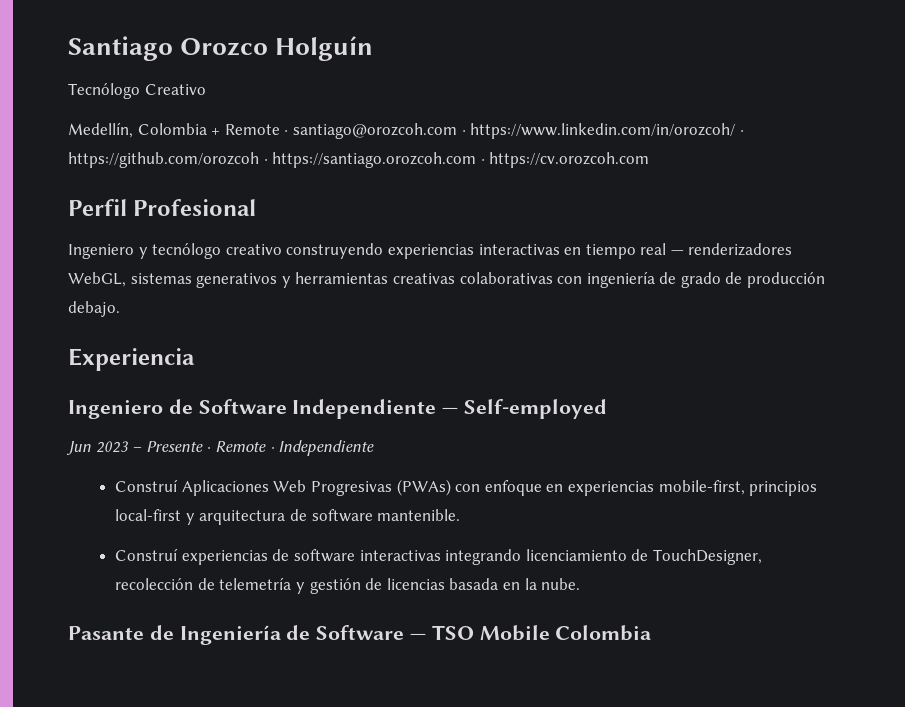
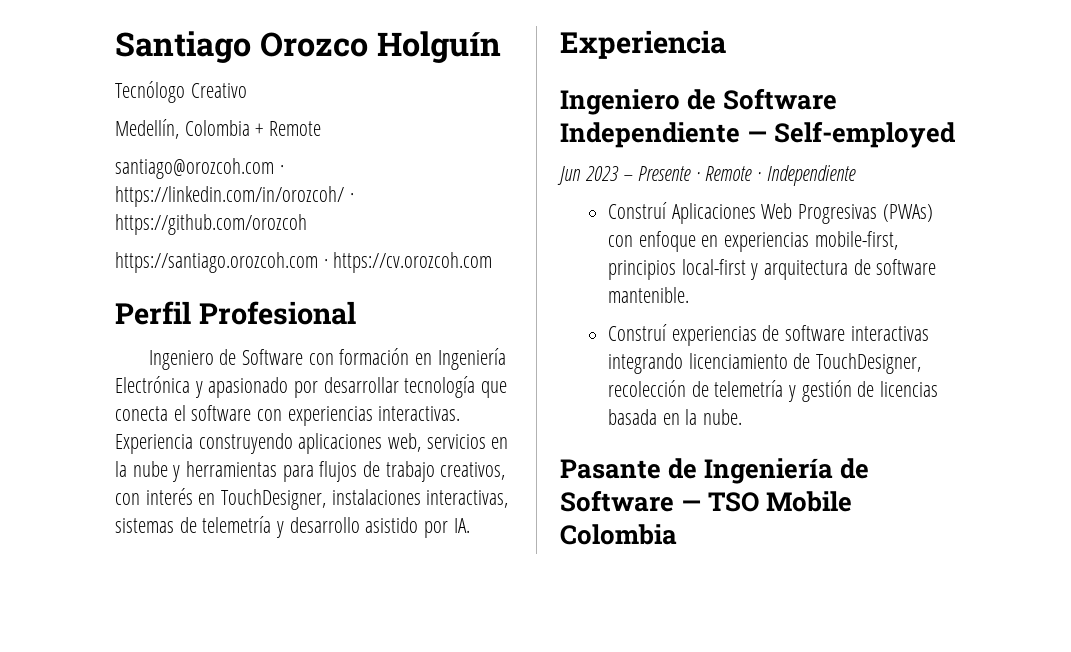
- Medellín, Colombia + Remote · santiago@orozcoh.com · https://www.linkedin.com/in/orozcoh/ · https://github.com/orozcoh · https://santiago.orozcoh.com · https://cv.orozcoh.com
+ Medellín, Colombia + Remote
+ santiago@orozcoh.com · https://linkedin.com/in/orozcoh/ · https://github.com/orozcoh
+ https://santiago.orozcoh.com · https://cv.orozcoh.com
- Ingeniero y tecnólogo creativo construyendo experiencias interactivas en tiempo real — renderizadores WebGL, sistemas generativos y herramientas creativas colaborativas con ingeniería de grado de producción debajo.
+ Ingeniero de Software con formación en Ingeniería Electrónica y apasionado por desarrollar tecnología que conecta el software con experiencias interactivas. Experiencia construyendo aplicaciones web, servicios en la nube y herramientas para flujos de trabajo creativos, con interés en TouchDesigner, instalaciones interactivas, sistemas de telemetría y desarrollo asistido por IA.

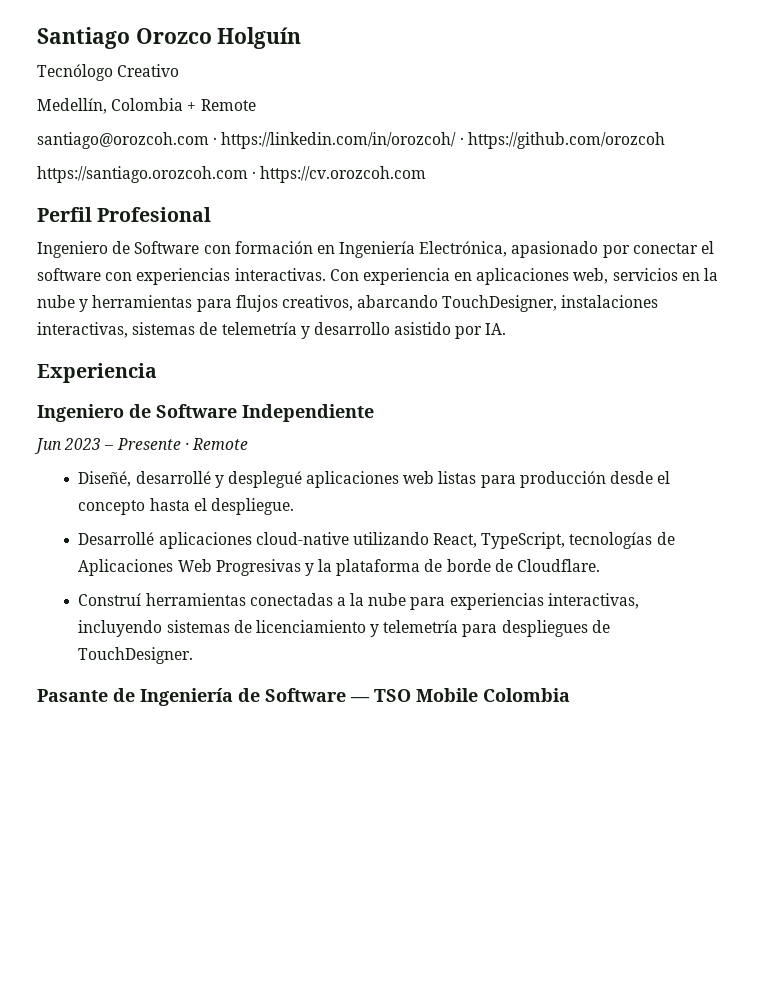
- Ingeniero de Software con formación en Ingeniería Electrónica y apasionado por desarrollar tecnología que conecta el software con experiencias interactivas.
+ Ingeniero de Software con formación en Ingeniería Electrónica, apasionado por conectar el software con experiencias interactivas.
- Experiencia construyendo aplicaciones web, servicios en la nube y herramientas para flujos de trabajo creativos, con interés en TouchDesigner, instalaciones interactivas, sistemas de telemetría y desarrollo asistido por IA.
+ Con experiencia en aplicaciones web, servicios en la nube y herramientas para flujos creativos, abarcando TouchDesigner, instalaciones interactivas, sistemas de telemetría y desarrollo asistido por IA.
- Ingeniero de Software Independiente — Self-employed
+ Ingeniero de Software Independiente
- Jun 2023 – Presente · Remote · Independiente
- Construí Aplicaciones Web Progresivas (PWAs) con enfoque en experiencias mobile-first, principios local-first y arquitectura de software mantenible.
- Construí experiencias de software interactivas integrando licenciamiento de TouchDesigner, recolección de telemetría y gestión de licencias basada en la nube.
+ Jun 2023 – Presente · Remote
+ Diseñé, desarrollé y desplegué aplicaciones web listas para producción desde el concepto hasta el despliegue.
+ Desarrollé aplicaciones cloud-native utilizando React, TypeScript, tecnologías de Aplicaciones Web Progresivas y la plataforma de borde de Cloudflare.
+ Construí herramientas conectadas a la nube para experiencias interactivas, incluyendo sistemas de licenciamiento y telemetría para despliegues de TouchDesigner.

